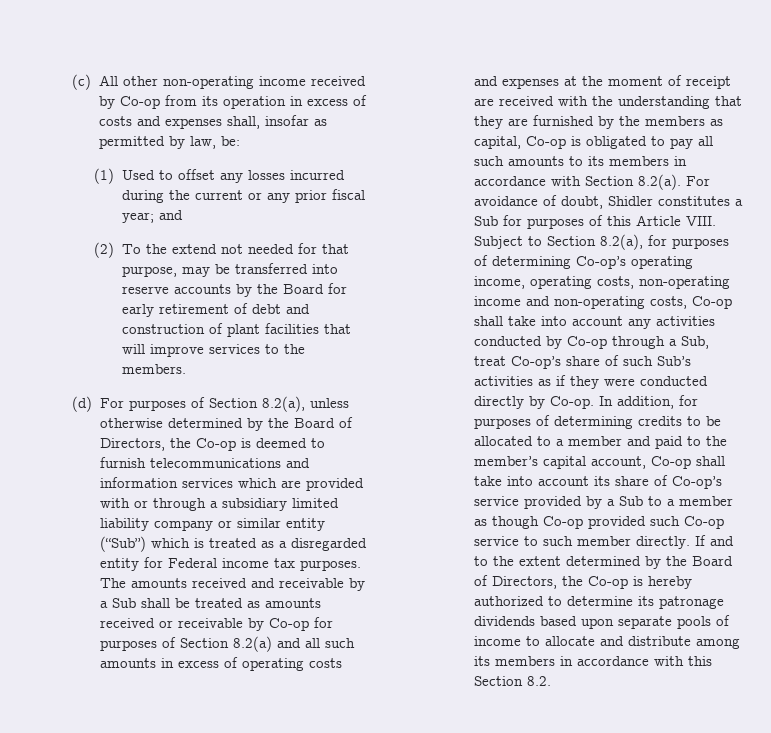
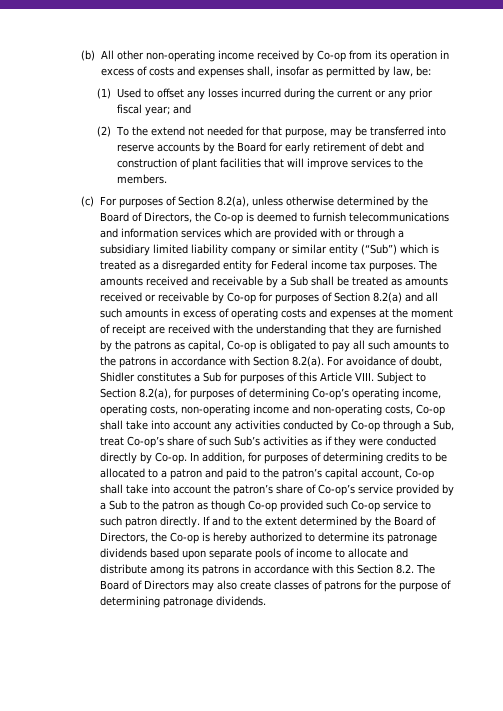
- (c) All other non-operating income received by Co-op from its operation in excess of costs and expenses shall, insofar as permitted by law, be:
+ (b) All other non-operating income received by Co-op from its operation in excess of costs and expenses shall, insofar as permitted by law, be:
- (d) For purposes of Section 8.2(a), unless otherwise determined by the Board of Directors, the Co-op is deemed to furnish telecommunications and information services which are provided with or through a subsidiary limited liability company or similar entity (“Sub”) which is treated as a disregarded entity for Federal income tax purposes.
+ (c) For purposes of Section 8.2(a), unless otherwise determined by the Board of Directors, the Co-op is deemed to furnish telecommunications and information services which are provided with or through a subsidiary limited liability company or similar entity (“Sub”) which is treated as a disregarded entity for Federal income tax purposes.
- The amounts received and receivable by a Sub shall be treated as amounts received or receivable by Co-op for purposes of Section 8.2(a) and all such amounts in excess of operating costs and expenses at the moment of receipt are received with the understanding that they are furnished by the members as capital, Co-op is obligated to pay all such amounts to its members in accordance with Section 8.2(a). For avoidance of doubt, Shidler constitutes a Sub for purposes of this Article VIII.
+ The amounts received and receivable by a Sub shall be treated as amounts received or receivable by Co-op for purposes of Section 8.2(a) and all such amounts in excess of operating costs and expenses at the moment of receipt are received with the understanding that they are furnished by the patrons as capital, Co-op is obligated to pay all such amounts to the patrons in accordance with Section 8.2(a). For avoidance of doubt, Shidler constitutes a Sub for purposes of this Article VIII.
- In addition, for purposes of determining credits to be allocated to a member and paid to the member’s capital account, Co-op shall take into account its share of Co-op’s service provided by a Sub to a member as though Co-op provided such Co-op service to such member directly.
+ In addition, for purposes of determining credits to be allocated to a patron and paid to the patron’s capital account, Co-op shall take into account the patron’s share of Co-op’s service provided by a Sub to the patron as though Co-op provided such Co-op service to such patron directly.
- If and to the extent determined by the Board of Directors, the Co-op is hereby authorized to determine its patronage dividends based upon separate pools of income to allocate and distribute among its members in accordance with this Section 8.2.
+ If and to the extent determined by the Board of Directors, the Co-op is hereby authorized to determine its patronage dividends based upon separate pools of income to allocate and distribute among its patrons in accordance with this Section 8.2. The Board of Directors may also create classes of patrons for the purpose of determining patronage dividends.

